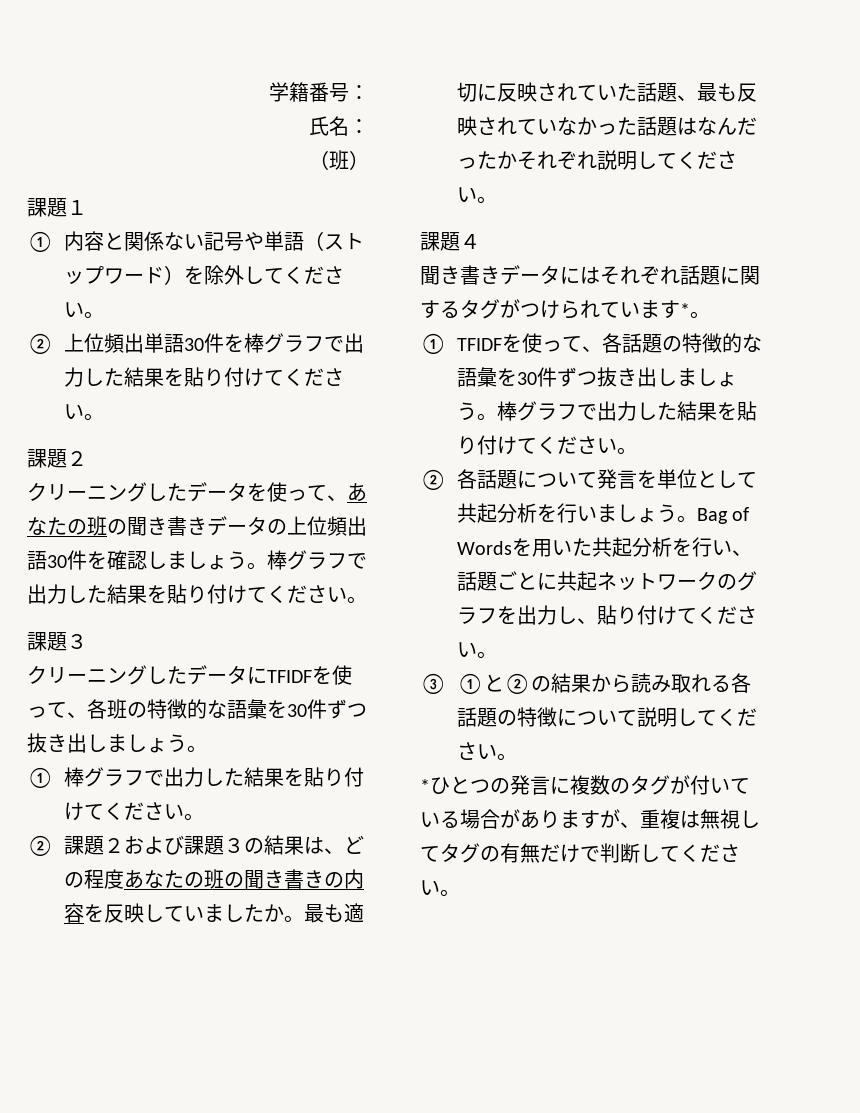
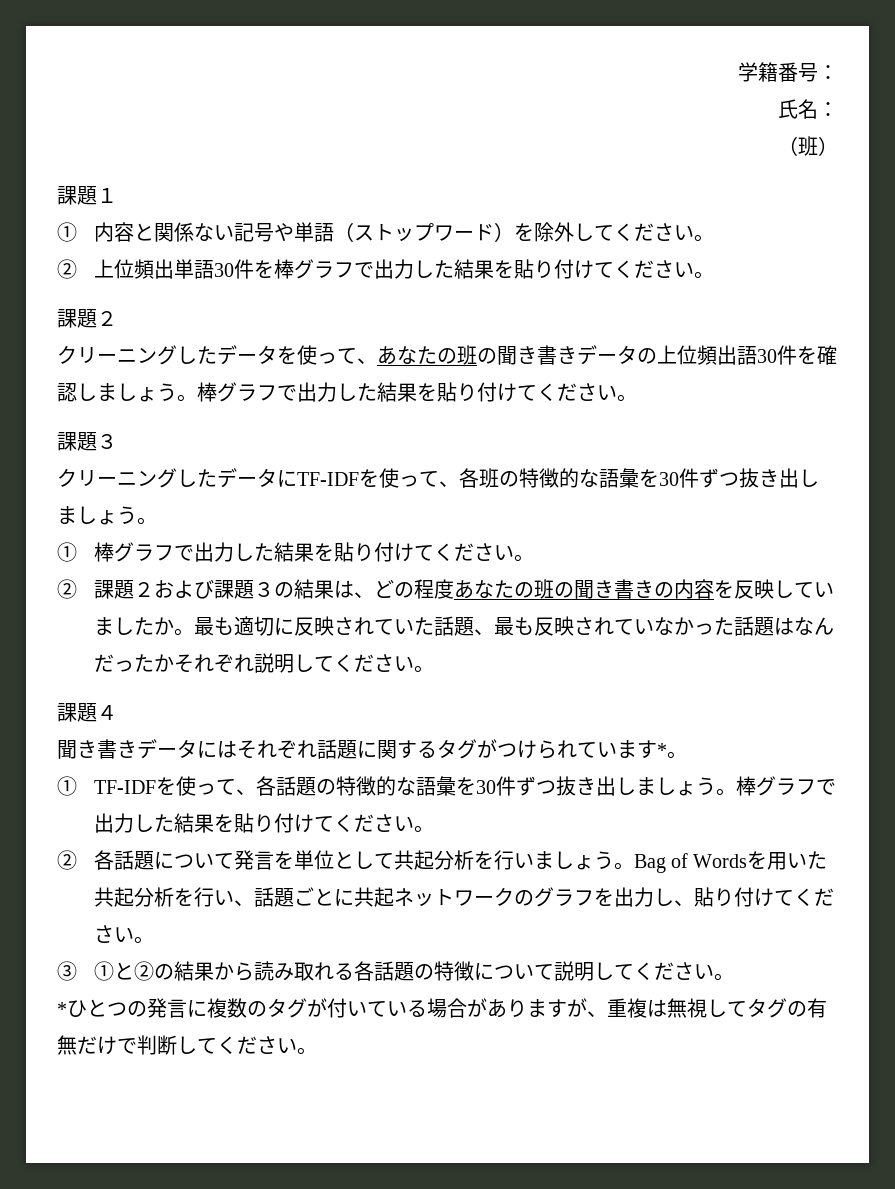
- クリーニングしたデータにTFIDFを使って、各班の特徴的な語彙を30件ずつ抜き出しましょう。
+ クリーニングしたデータにTF-IDFを使って、各班の特徴的な語彙を30件ずつ抜き出しましょう。
- ① TFIDFを使って、各話題の特徴的な語彙を30件ずつ抜き出しましょう。
+ ① TF-IDFを使って、各話題の特徴的な語彙を30件ずつ抜き出しましょう。

